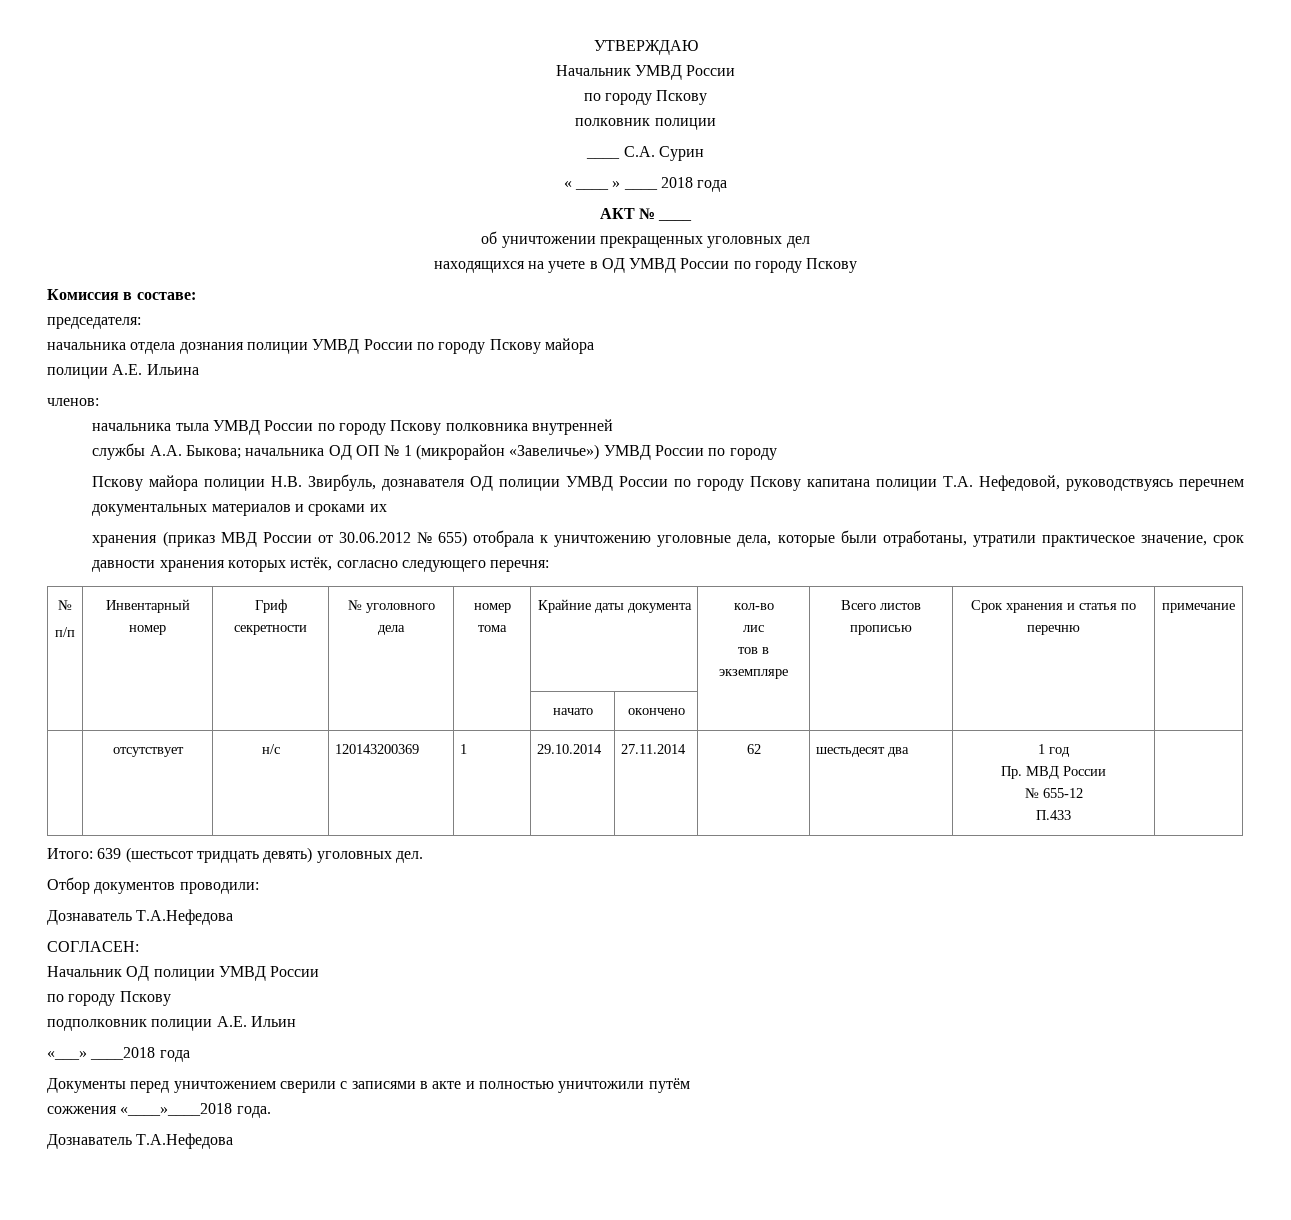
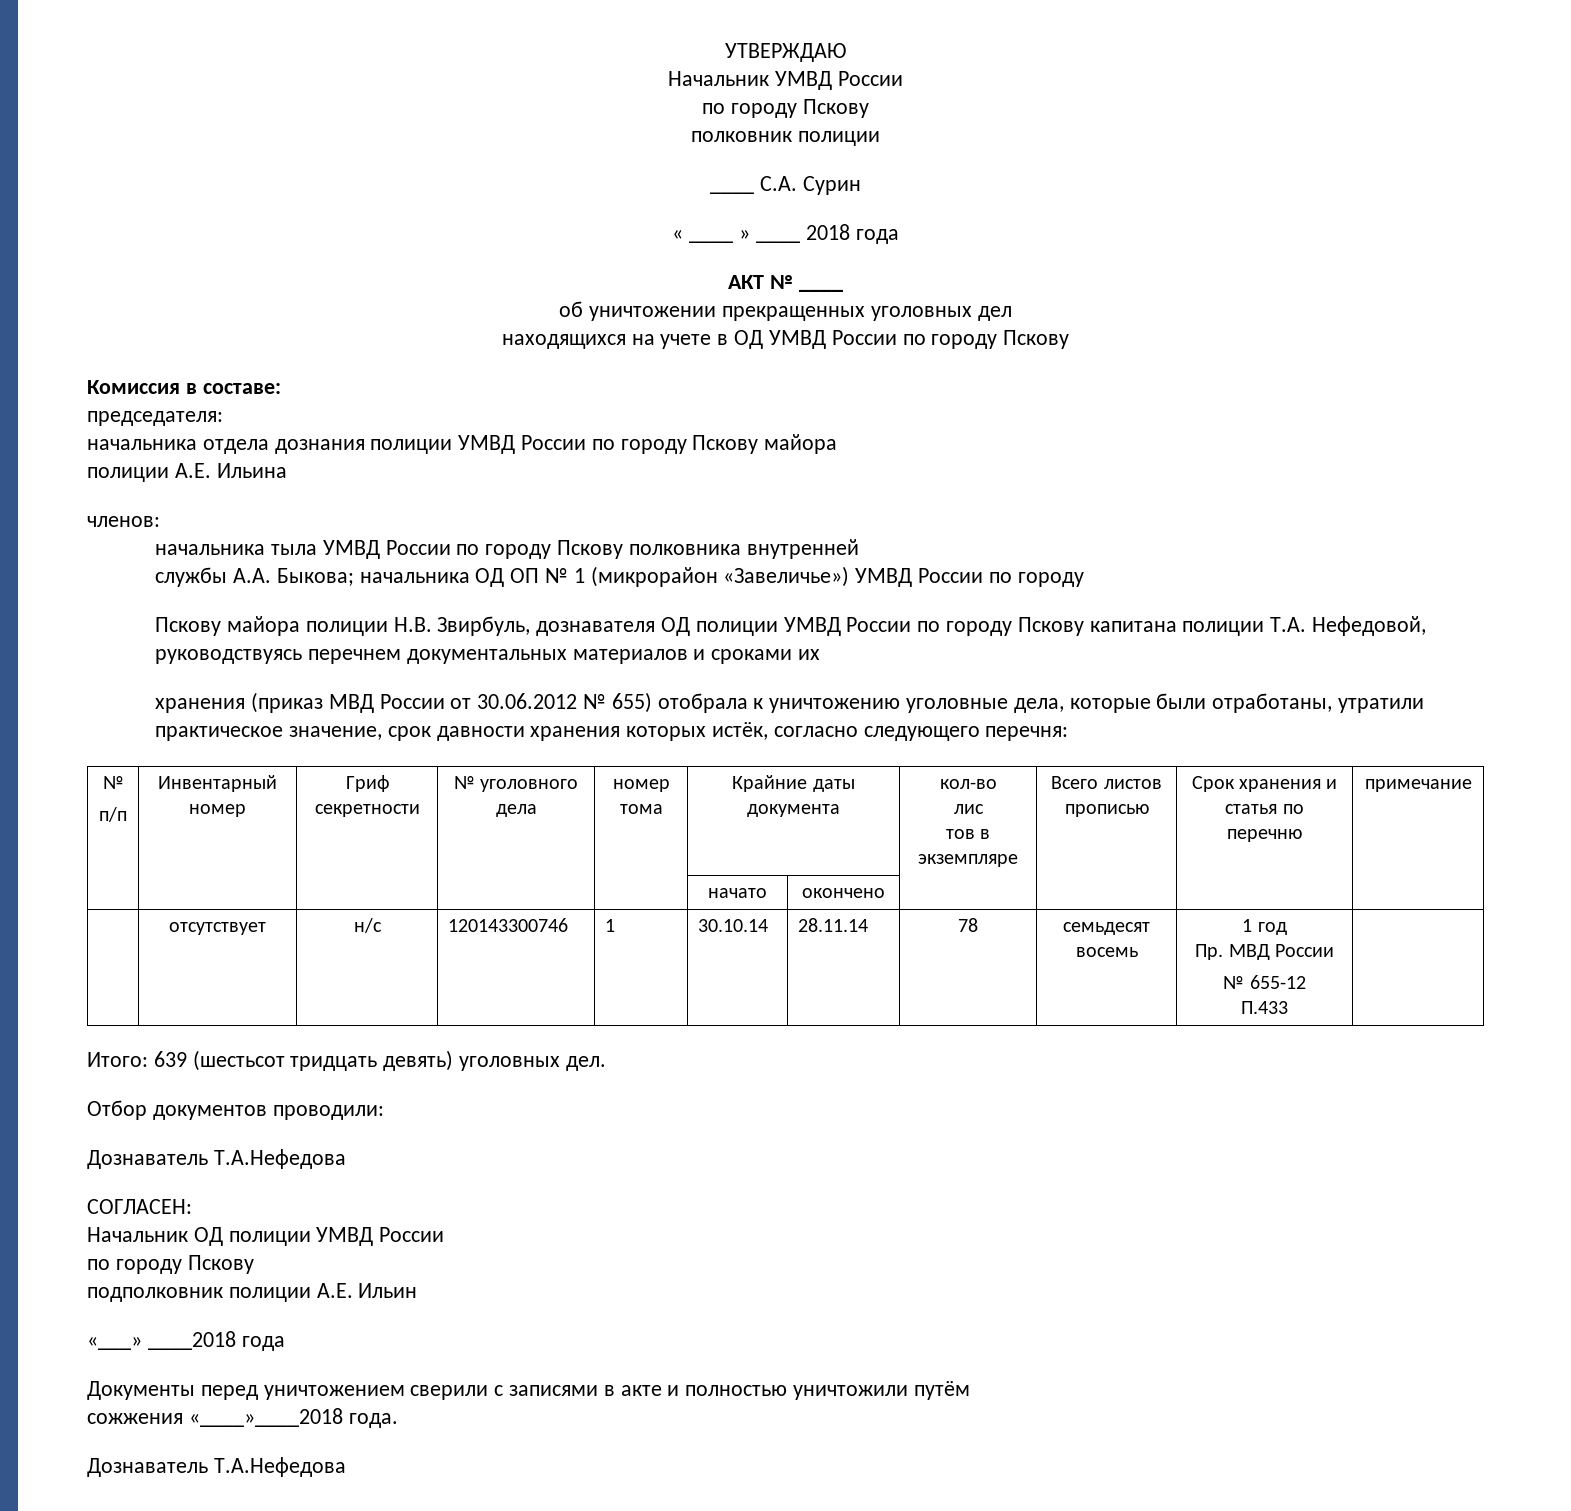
- | отсутствует | н/с | 120143200369 | 1 | 29.10.2014 | 27.11.2014 | 62 | шестьдесят два | 1 год
+ | отсутствует | н/с | 120143300746 | 1 | 30.10.14 | 28.11.14 | 78 | семьдесят восемь | 1 год

